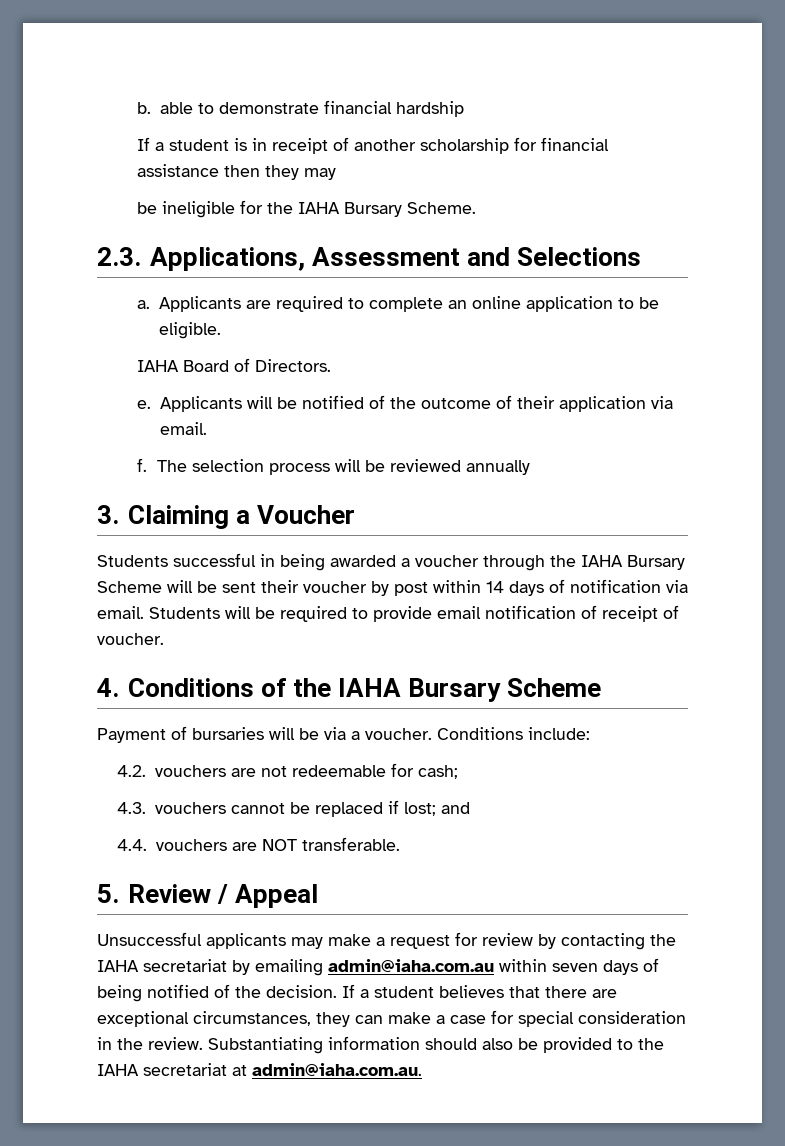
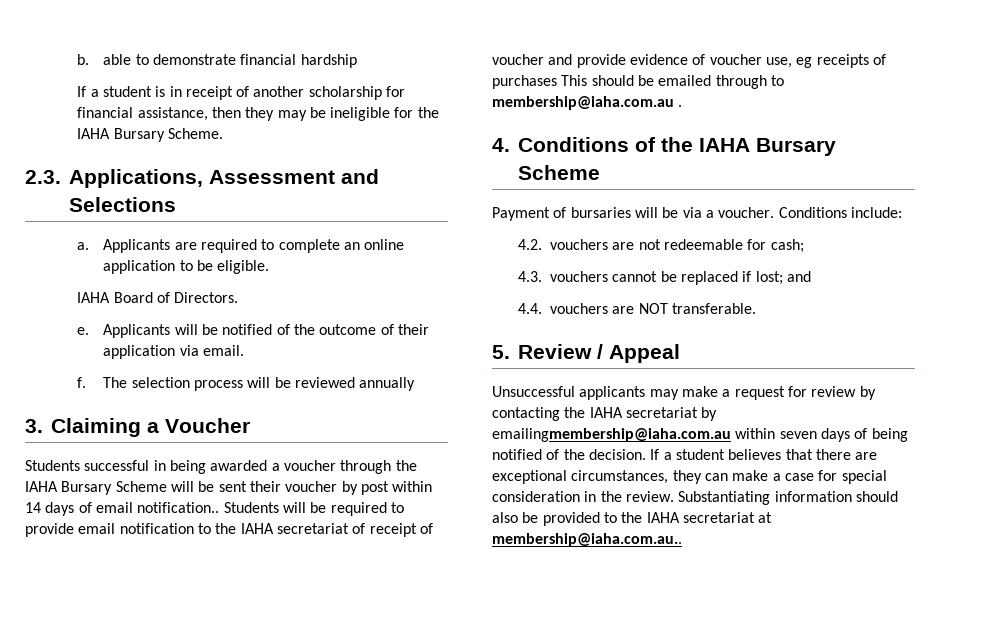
- If a student is in receipt of another scholarship for financial assistance then they may
- be ineligible for the IAHA Bursary Scheme.
+ If a student is in receipt of another scholarship for financial assistance, then they may be ineligible for the IAHA Bursary Scheme.
- Students successful in being awarded a voucher through the IAHA Bursary Scheme will be sent their voucher by post within 14 days of notification via email.
+ Students successful in being awarded a voucher through the IAHA Bursary Scheme will be sent their voucher by post within 14 days of email notification..
- Students will be required to provide email notification of receipt of voucher.
+ Students will be required to provide email notification to the IAHA secretariat of receipt of voucher and provide evidence of voucher use, eg receipts of purchases This should be emailed through to membership@iaha.com.au .
- Unsuccessful applicants may make a request for review by contacting the IAHA secretariat by emailing admin@iaha.com.au within seven days of being notified of the decision.
+ Unsuccessful applicants may make a request for review by contacting the IAHA secretariat by emailingmembership@iaha.com.au within seven days of being notified of the decision.
- Substantiating information should also be provided to the IAHA secretariat at admin@iaha.com.au.
+ Substantiating information should also be provided to the IAHA secretariat at membership@iaha.com.au..

